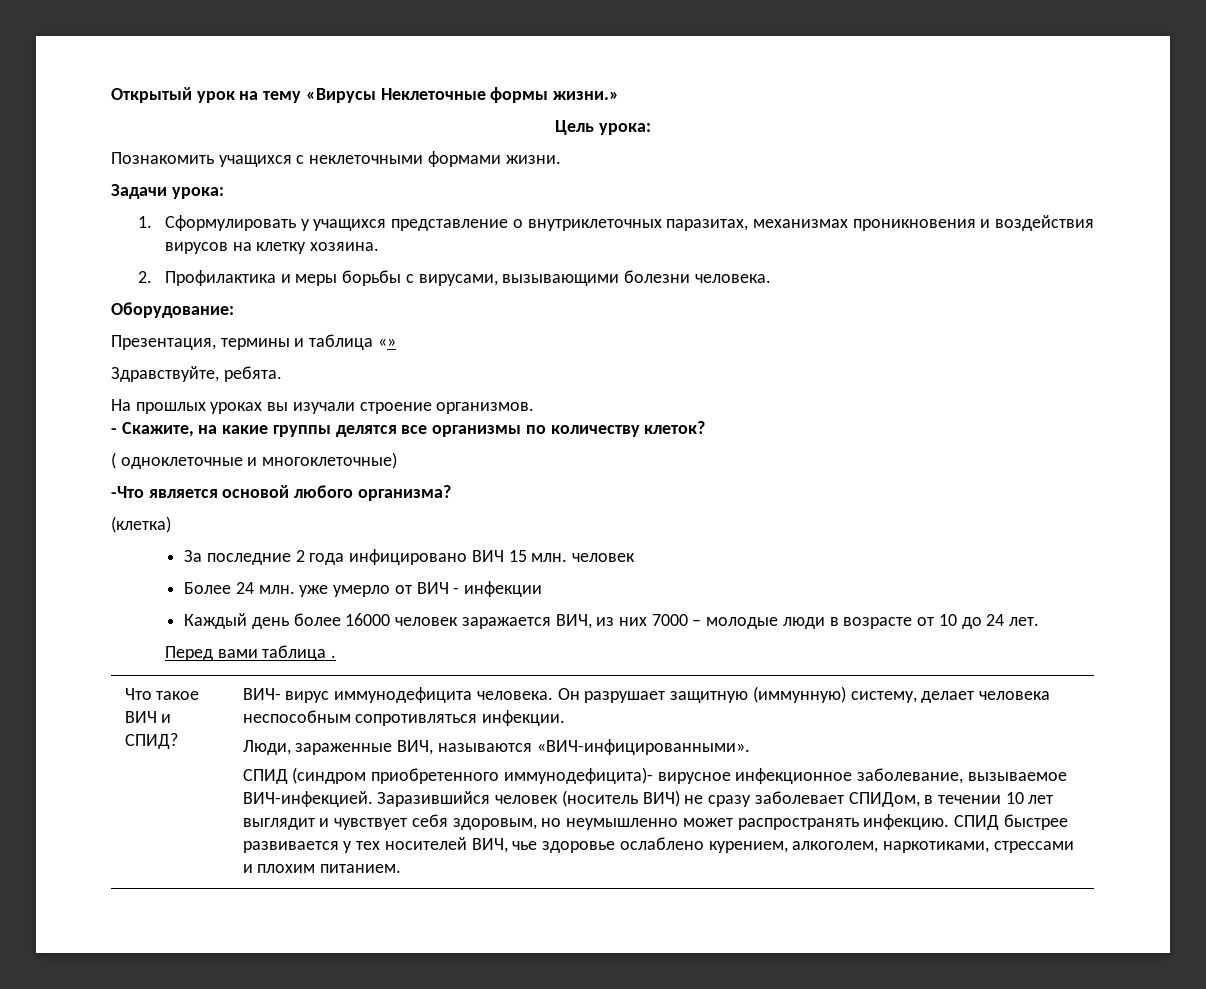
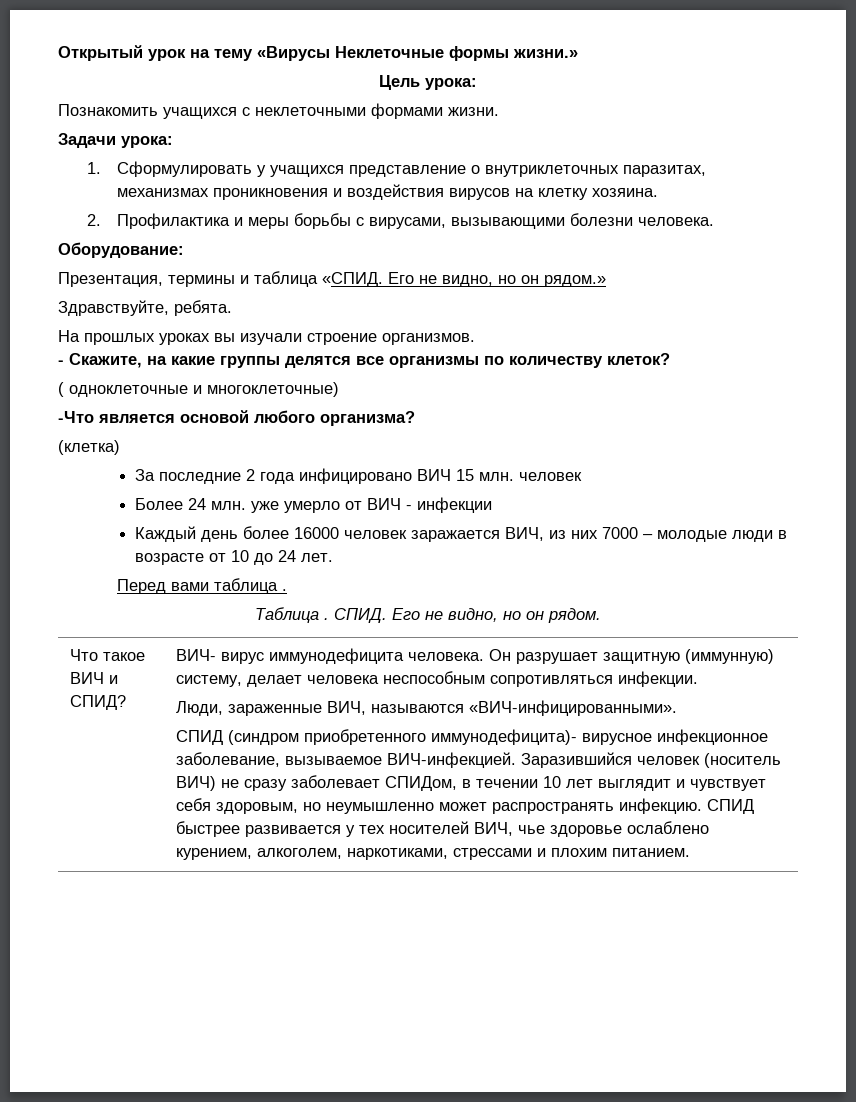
- Презентация, термины и таблица «»
+ Презентация, термины и таблица «СПИД. Его не видно, но он рядом.»
+ Таблица . СПИД. Его не видно, но он рядом.

